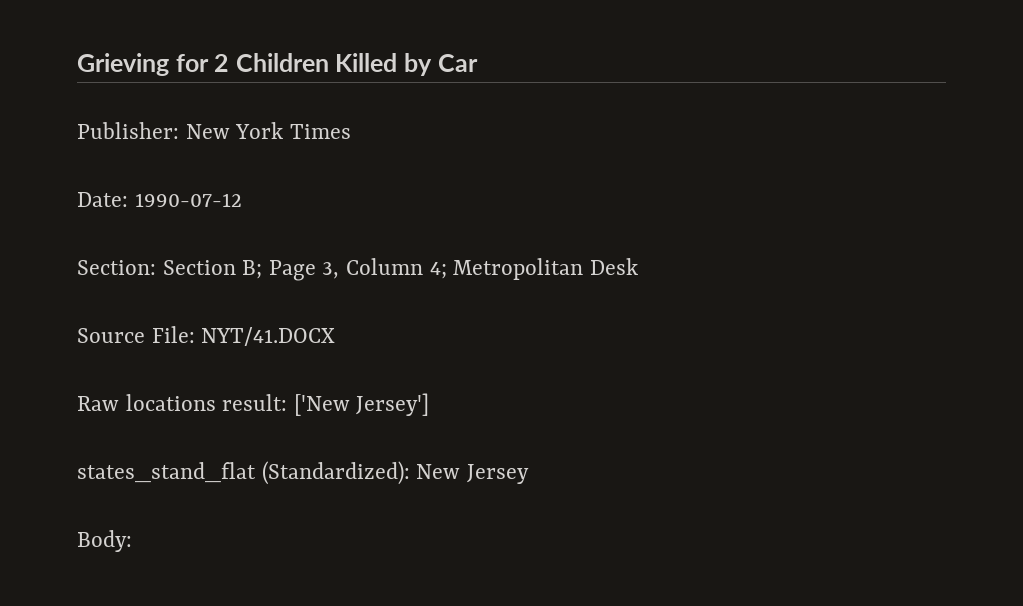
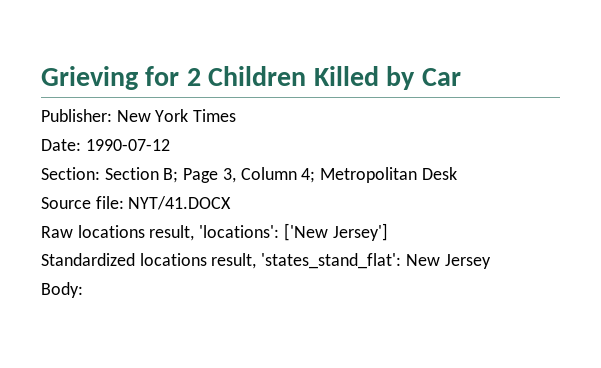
- Source File: NYT/41.DOCX
+ Source file: NYT/41.DOCX
- Raw locations result: ['New Jersey']
+ Raw locations result, 'locations': ['New Jersey']
- states_stand_flat (Standardized): New Jersey
+ Standardized locations result, 'states_stand_flat': New Jersey

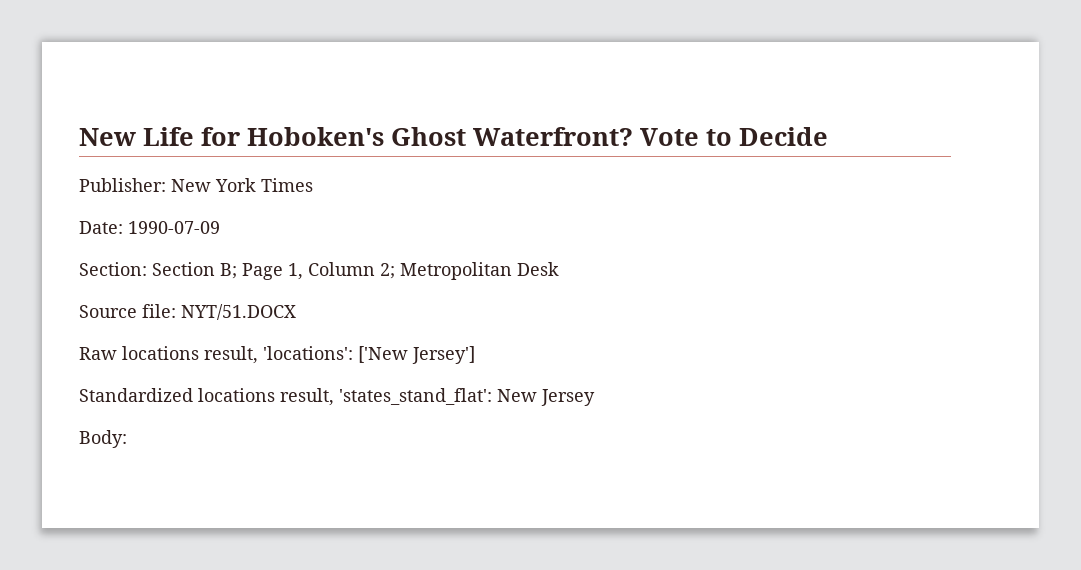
- Grieving for 2 Children Killed by Car
+ New Life for Hoboken's Ghost Waterfront? Vote to Decide
- Date: 1990-07-12
+ Date: 1990-07-09
- Section: Section B; Page 3, Column 4; Metropolitan Desk
+ Section: Section B; Page 1, Column 2; Metropolitan Desk
- Source file: NYT/41.DOCX
+ Source file: NYT/51.DOCX

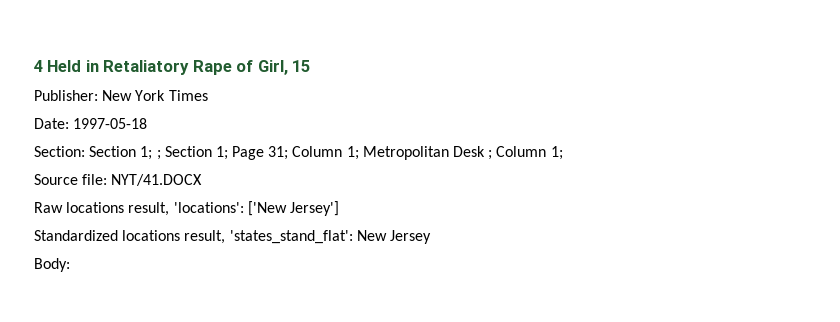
- New Life for Hoboken's Ghost Waterfront? Vote to Decide
+ 4 Held in Retaliatory Rape of Girl, 15
- Date: 1990-07-09
+ Date: 1997-05-18
- Section: Section B; Page 1, Column 2; Metropolitan Desk
+ Section: Section 1; ; Section 1; Page 31; Column 1; Metropolitan Desk ; Column 1;
- Source file: NYT/51.DOCX
+ Source file: NYT/41.DOCX

